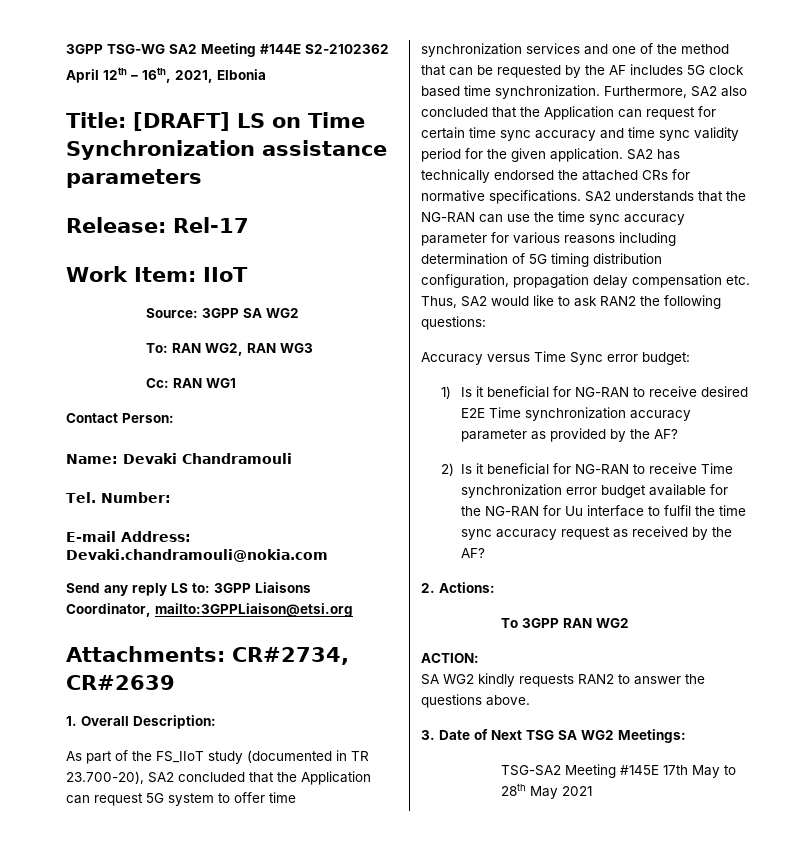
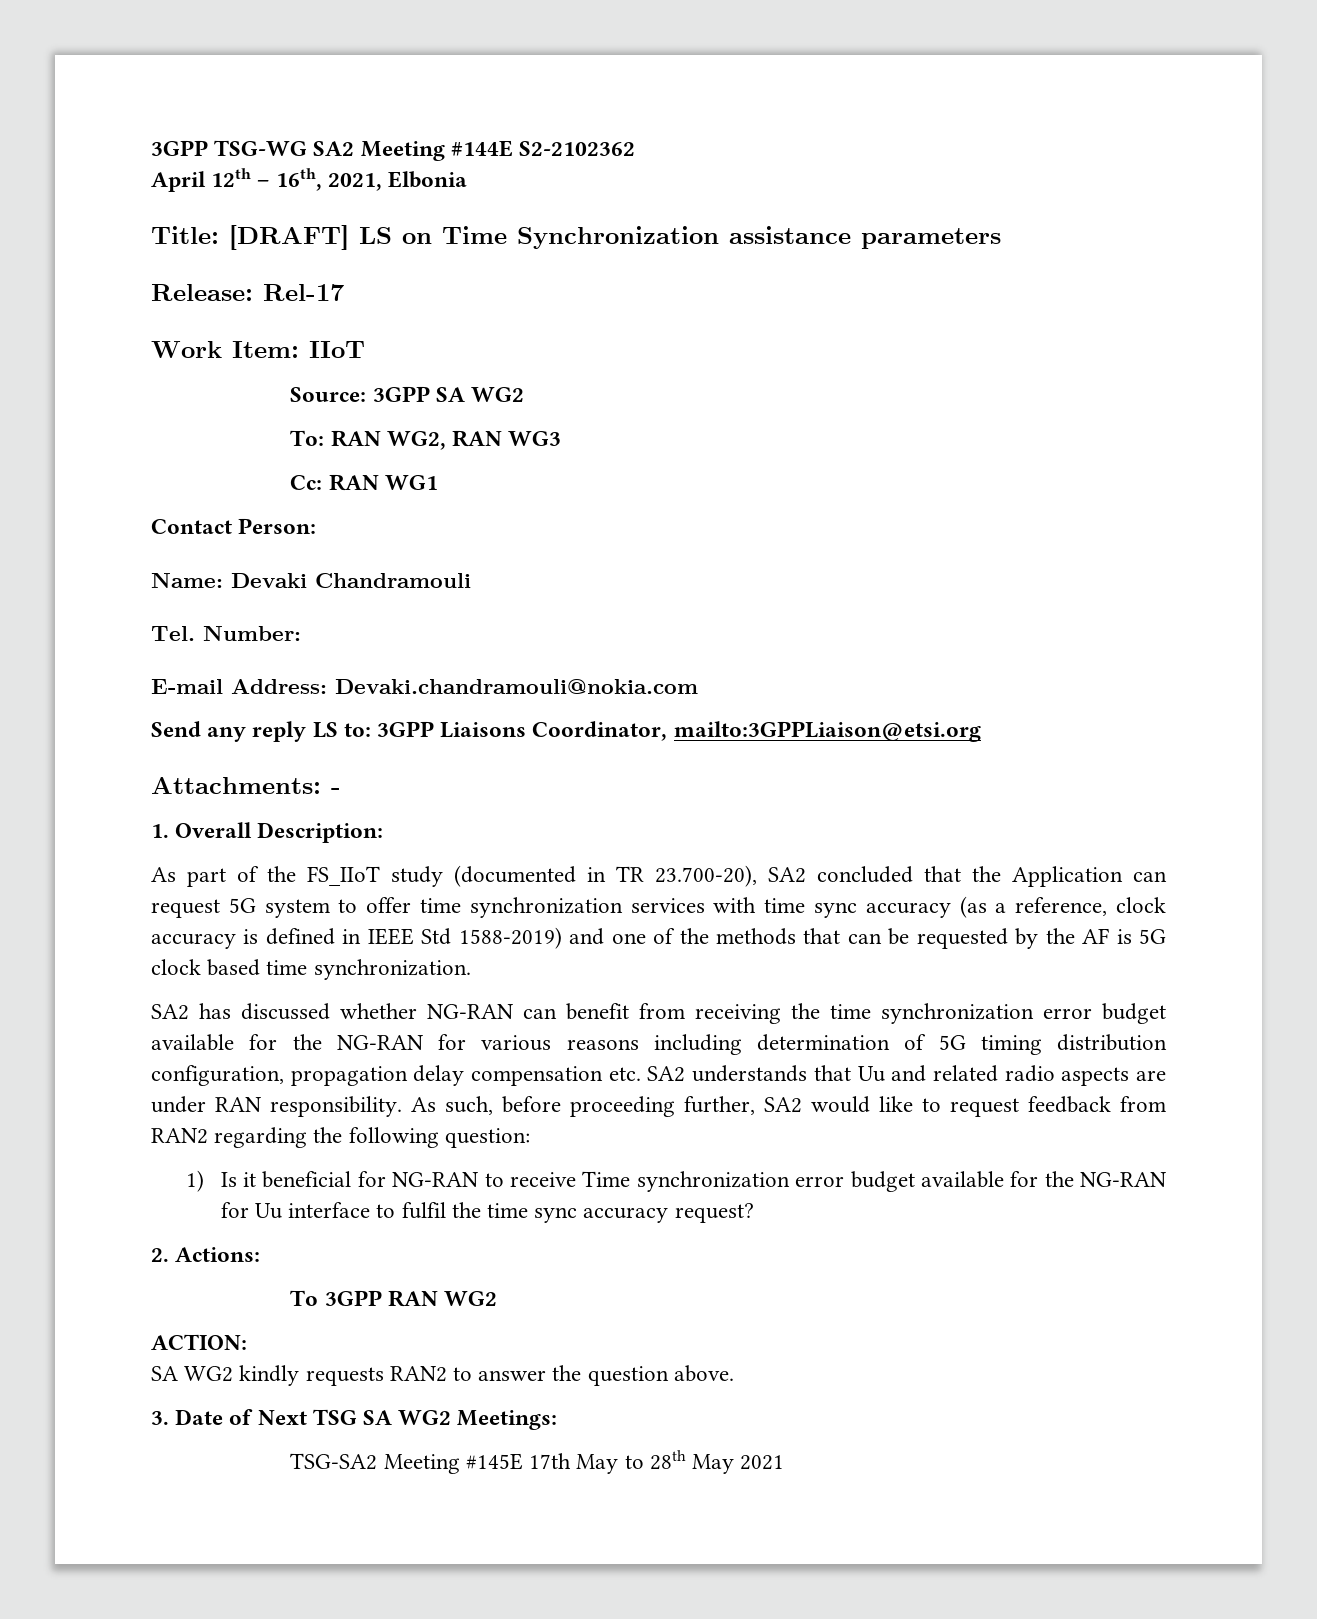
- Attachments: CR#2734, CR#2639
+ Attachments: -
- As part of the FS_IIoT study (documented in TR 23.700-20), SA2 concluded that the Application can request 5G system to offer time synchronization services and one of the method that can be requested by the AF includes 5G clock based time synchronization. Furthermore, SA2 also concluded that the Application can request for certain time sync accuracy and time sync validity period for the given application. SA2 has technically endorsed the attached CRs for normative specifications. SA2 understands that the NG-RAN can use the time sync accuracy parameter for various reasons including determination of 5G timing distribution configuration, propagation delay compensation etc. Thus, SA2 would like to ask RAN2 the following questions:
- Accuracy versus Time Sync error budget:
- 1) Is it beneficial for NG-RAN to receive desired E2E Time synchronization accuracy parameter as provided by the AF?
- 2) Is it beneficial for NG-RAN to receive Time synchronization error budget available for the NG-RAN for Uu interface to fulfil the time sync accuracy request as received by the AF?
+ As part of the FS_IIoT study (documented in TR 23.700-20), SA2 concluded that the Application can request 5G system to offer time synchronization services with time sync accuracy (as a reference, clock accuracy is defined in IEEE Std 1588-2019) and one of the methods that can be requested by the AF is 5G clock based time synchronization.
+ SA2 has discussed whether NG-RAN can benefit from receiving the time synchronization error budget available for the NG-RAN for various reasons including determination of 5G timing distribution configuration, propagation delay compensation etc. SA2 understands that Uu and related radio aspects are under RAN responsibility. As such, before proceeding further, SA2 would like to request feedback from RAN2 regarding the following question:
+ 1) Is it beneficial for NG-RAN to receive Time synchronization error budget available for the NG-RAN for Uu interface to fulfil the time sync accuracy request?
- SA WG2 kindly requests RAN2 to answer the questions above.
+ SA WG2 kindly requests RAN2 to answer the question above.

